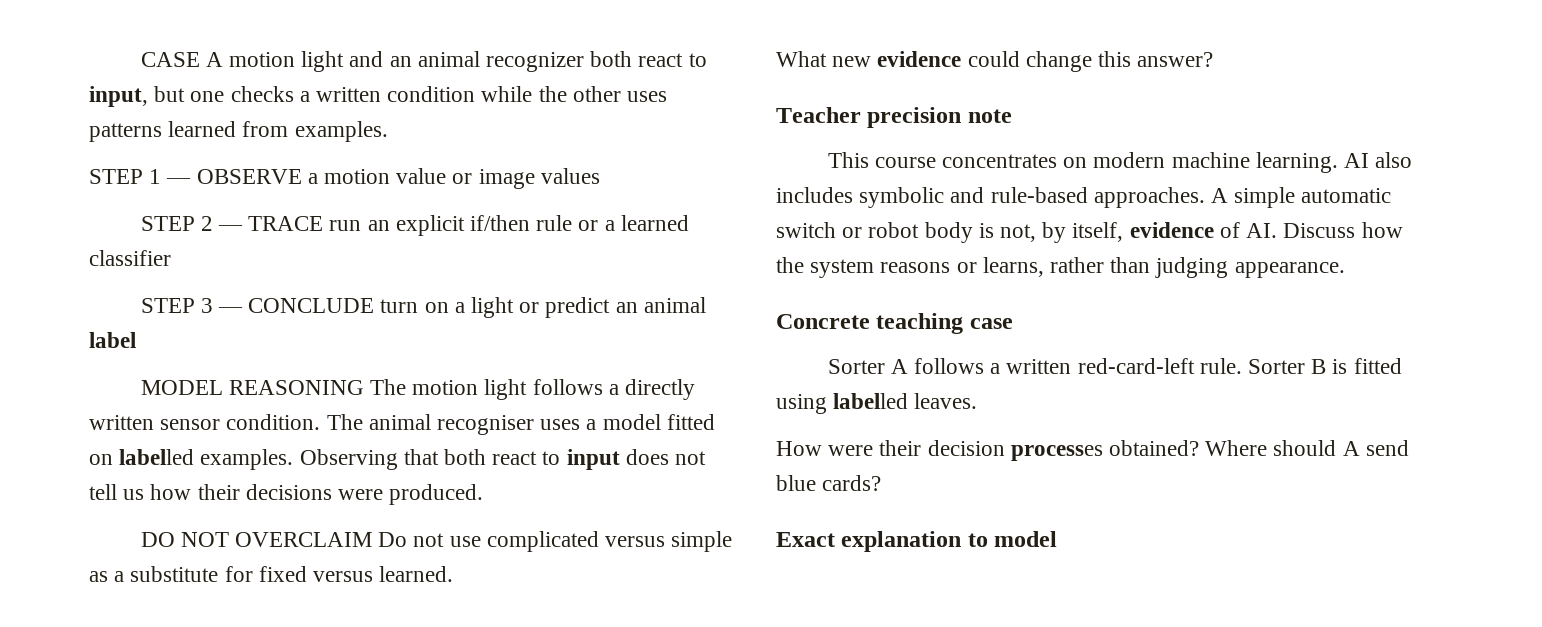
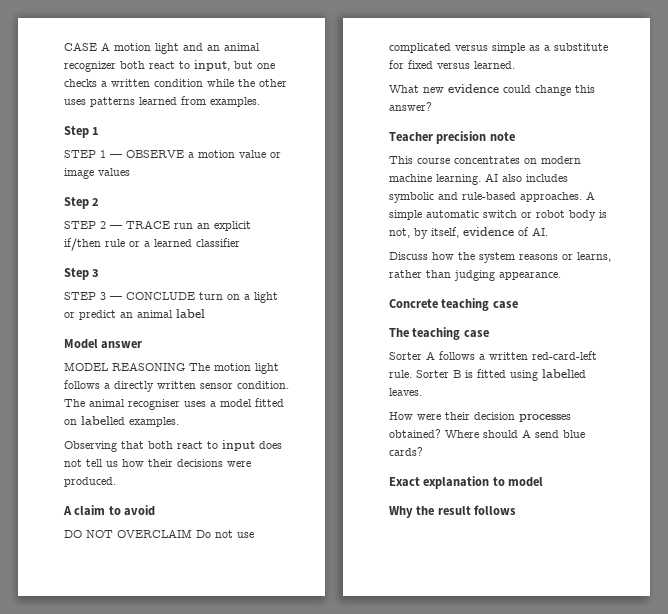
+ Step 1
+ Step 2
+ Step 3
+ Model answer
- The animal recogniser uses a model fitted on labelled examples. Observing that both react to input does not tell us how their decisions were produced.
+ The animal recogniser uses a model fitted on labelled examples.
+ Observing that both react to input does not tell us how their decisions were produced.
+ A claim to avoid
- A simple automatic switch or robot body is not, by itself, evidence of AI. Discuss how the system reasons or learns, rather than judging appearance.
+ A simple automatic switch or robot body is not, by itself, evidence of AI.
+ Discuss how the system reasons or learns, rather than judging appearance.
+ The teaching case
+ Why the result follows

